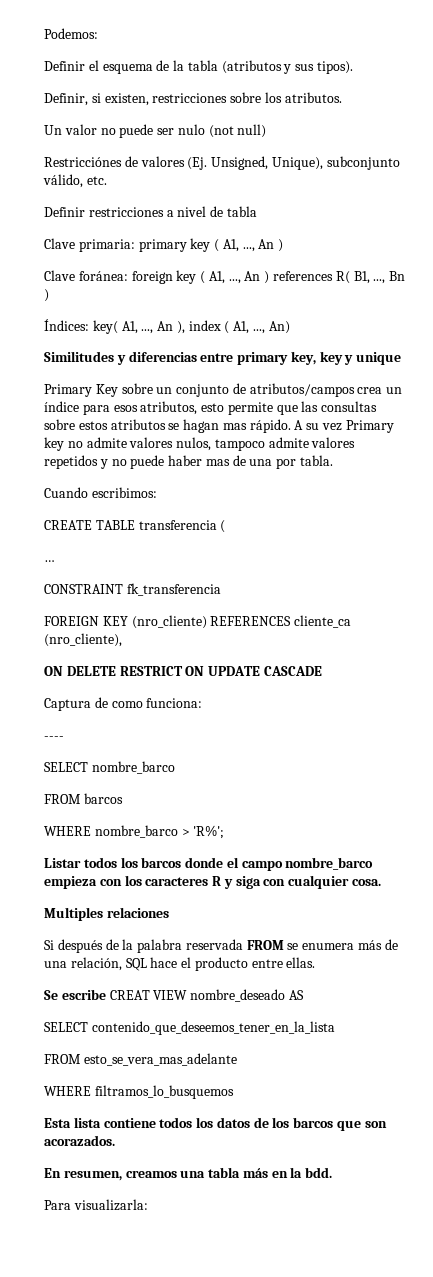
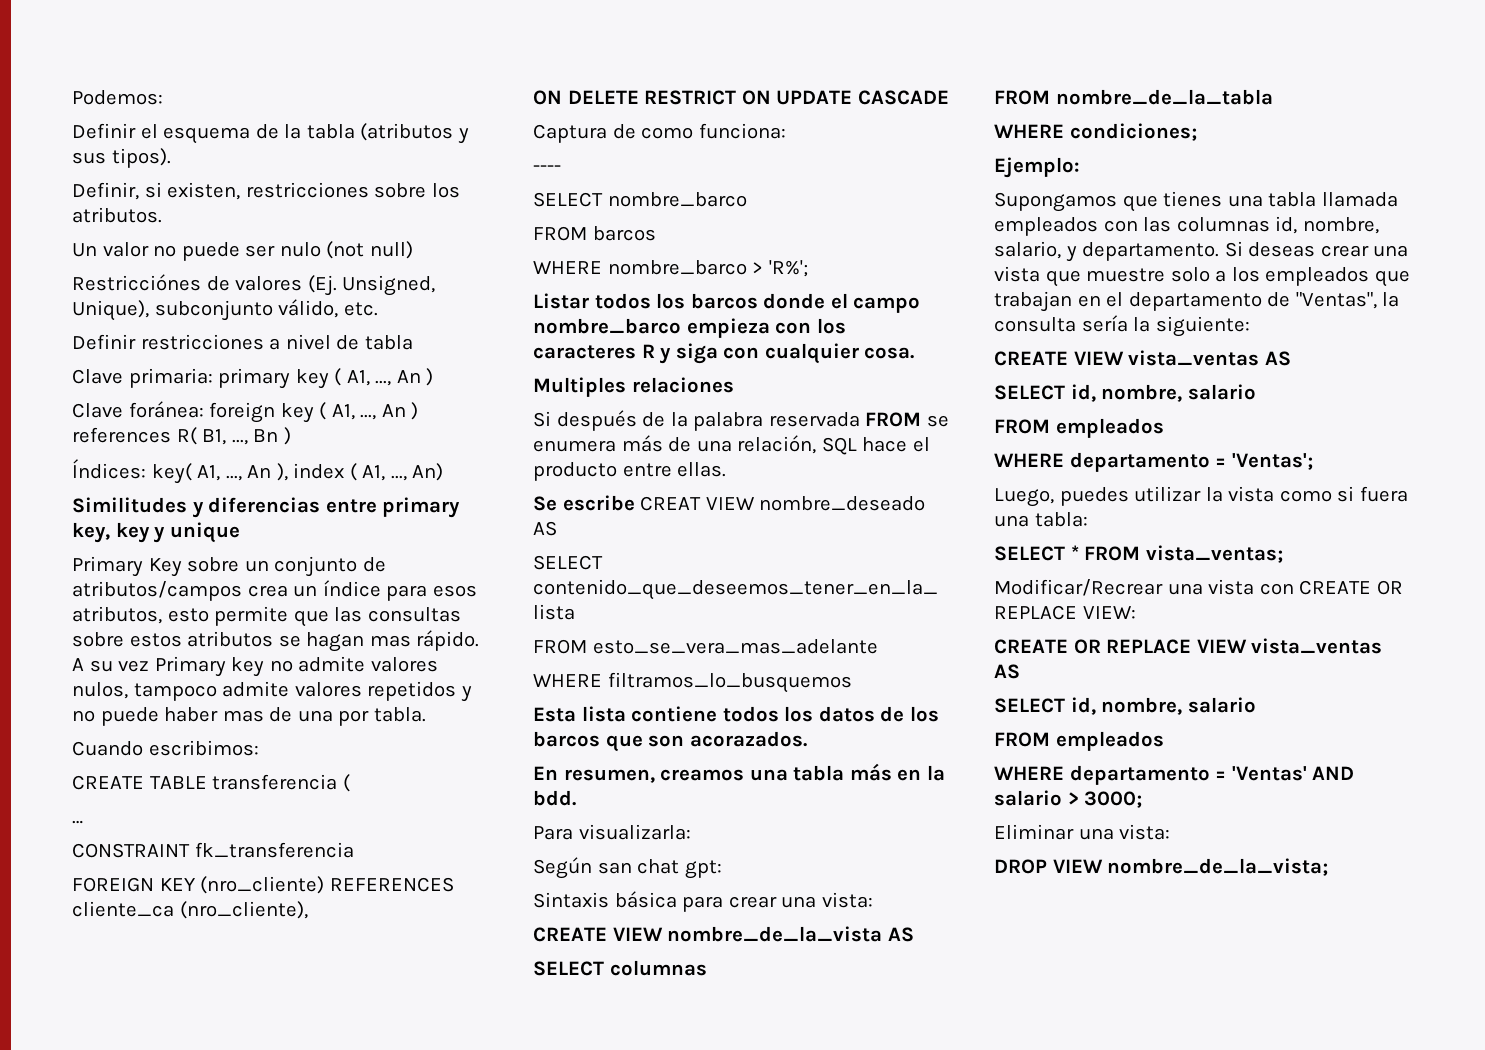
+ Según san chat gpt:
+ Sintaxis básica para crear una vista:
+ CREATE VIEW nombre_de_la_vista AS
+ SELECT columnas
+ FROM nombre_de_la_tabla
+ WHERE condiciones;
+ Ejemplo:
+ Supongamos que tienes una tabla llamada empleados con las columnas id, nombre, salario, y departamento. Si deseas crear una vista que muestre solo a los empleados que trabajan en el departamento de "Ventas", la consulta sería la siguiente:
+ CREATE VIEW vista_ventas AS
+ SELECT id, nombre, salario
+ FROM empleados
+ WHERE departamento = 'Ventas';
+ Luego, puedes utilizar la vista como si fuera una tabla:
+ SELECT * FROM vista_ventas;
+ Modificar/Recrear una vista con CREATE OR REPLACE VIEW:
+ CREATE OR REPLACE VIEW vista_ventas AS
+ SELECT id, nombre, salario
+ FROM empleados
+ WHERE departamento = 'Ventas' AND salario > 3000;
+ Eliminar una vista:
+ DROP VIEW nombre_de_la_vista;

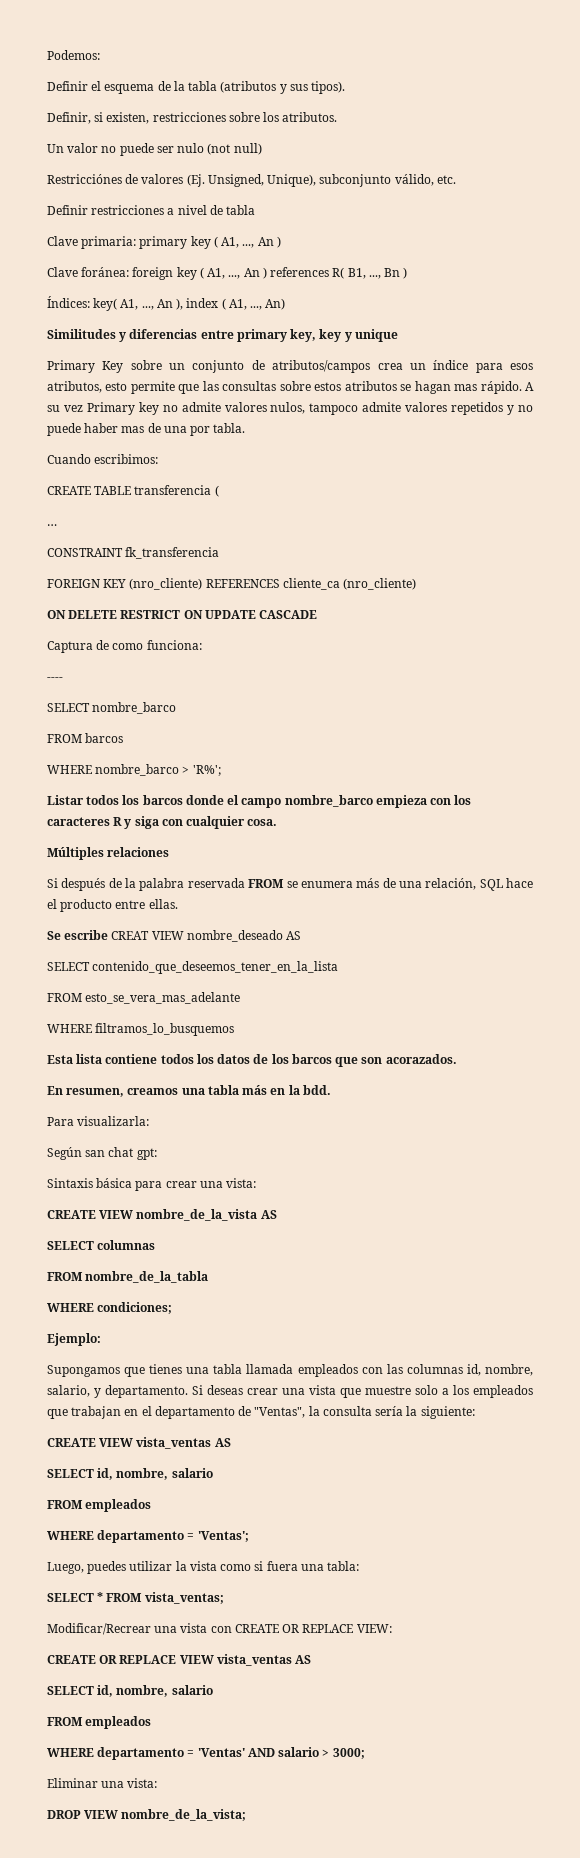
- FOREIGN KEY (nro_cliente) REFERENCES cliente_ca (nro_cliente),
+ FOREIGN KEY (nro_cliente) REFERENCES cliente_ca (nro_cliente)
- Multiples relaciones
+ Múltiples relaciones

